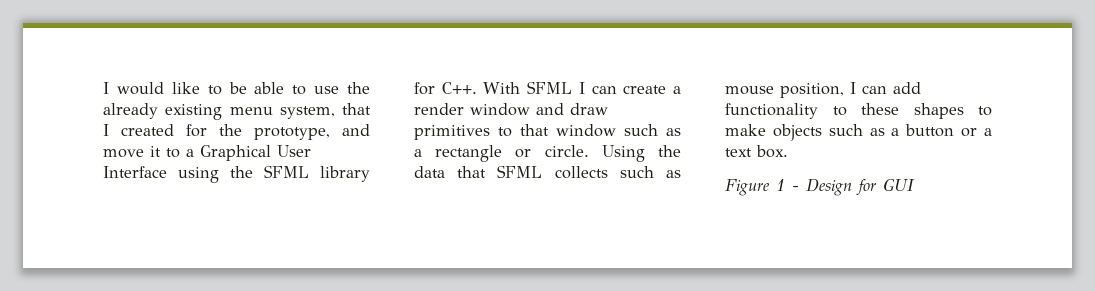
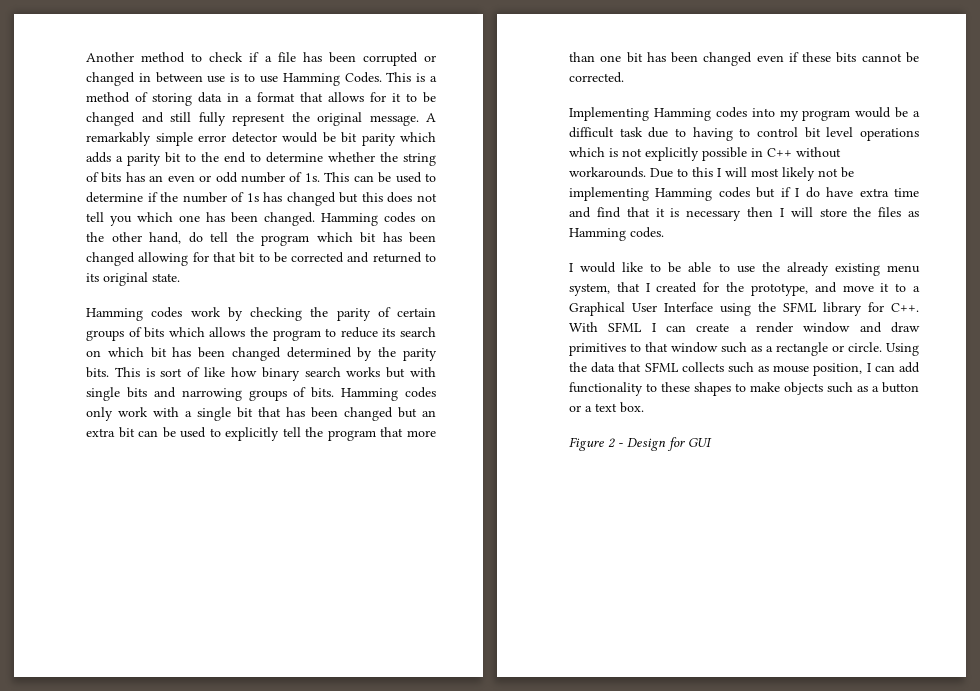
+ Another method to check if a file has been corrupted or changed in between use is to use Hamming Codes. This is a method of storing data in a format that allows for it to be changed and still fully represent the original message. A remarkably simple error detector would be bit parity which adds a parity bit to the end to determine whether the string of bits has an even or odd number of 1s. This can be used to determine if the number of 1s has changed but this does not tell you which one has been changed. Hamming codes on the other hand, do tell the program which bit has been changed allowing for that bit to be corrected and returned to its original state.
+ Hamming codes work by checking the parity of certain groups of bits which allows the program to reduce its search on which bit has been changed determined by the parity bits. This is sort of like how binary search works but with single bits and narrowing groups of bits. Hamming codes only work with a single bit that has been changed but an extra bit can be used to explicitly tell the program that more than one bit has been changed even if these bits cannot be corrected.
+ Implementing Hamming codes into my program would be a difficult task due to having to control bit level operations which is not explicitly possible in C++ without workarounds. Due to this I will most likely not be implementing Hamming codes but if I do have extra time and find that it is necessary then I will store the files as Hamming codes.
- Figure 1 - Design for GUI
+ Figure 2 - Design for GUI

